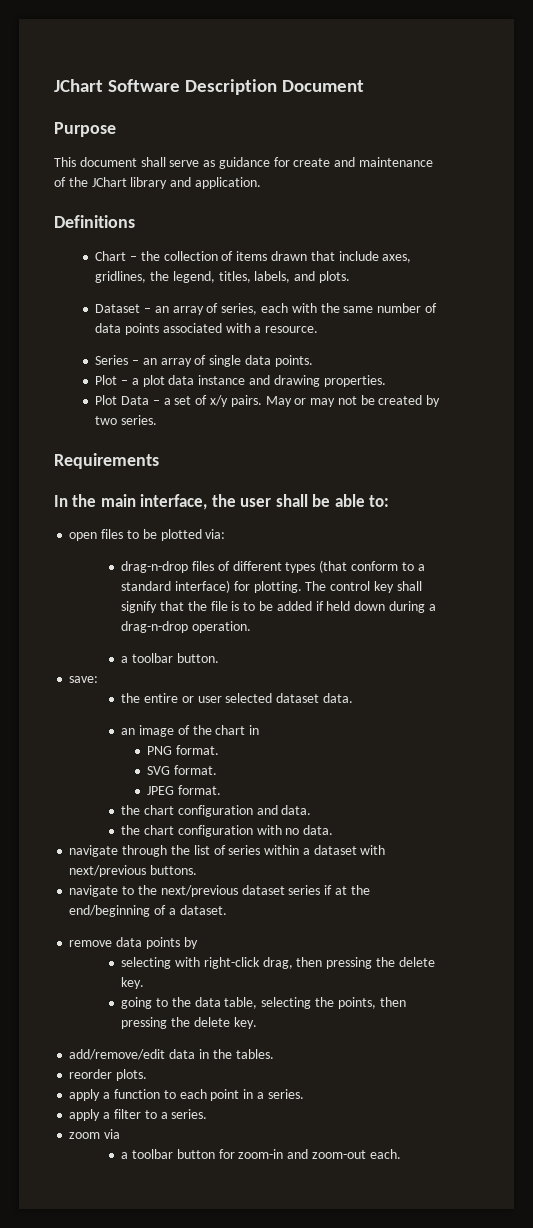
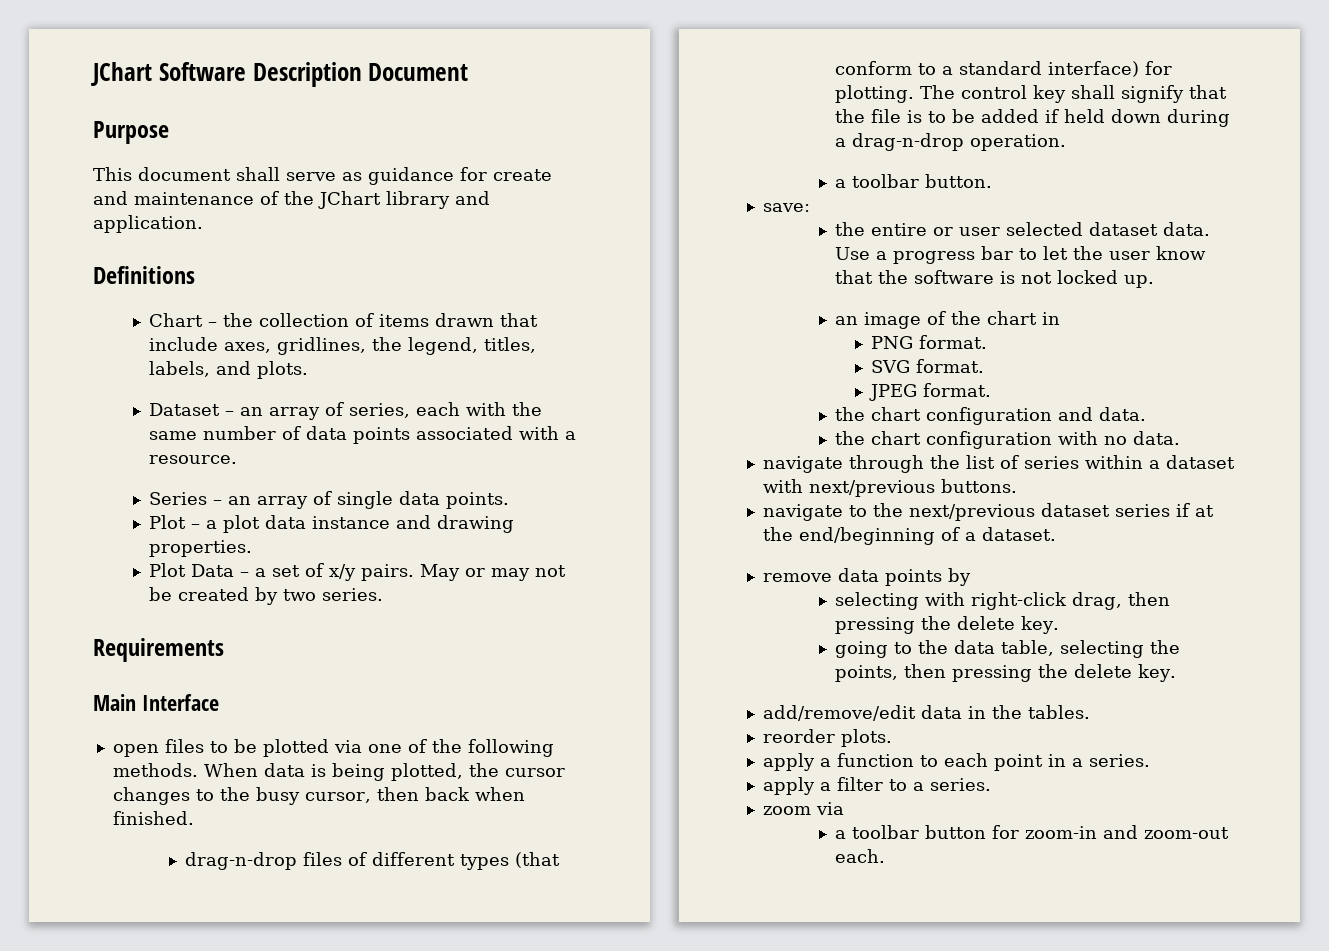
- In the main interface, the user shall be able to:
+ Main Interface
- open files to be plotted via:
+ open files to be plotted via one of the following methods. When data is being plotted, the cursor changes to the busy cursor, then back when finished.
+ Use a progress bar to let the user know that the software is not locked up.

